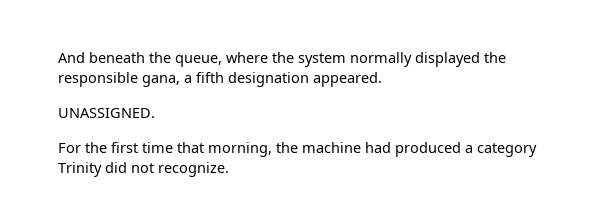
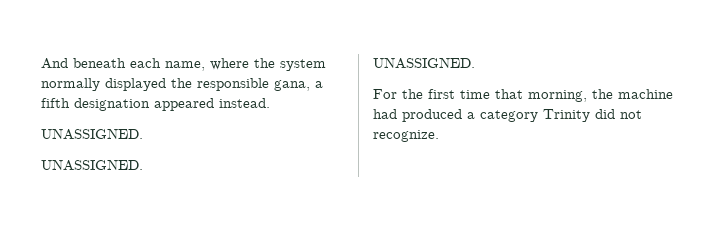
- And beneath the queue, where the system normally displayed the responsible gana, a fifth designation appeared.
+ And beneath each name, where the system normally displayed the responsible gana, a fifth designation appeared instead.
+ UNASSIGNED.
+ UNASSIGNED.

